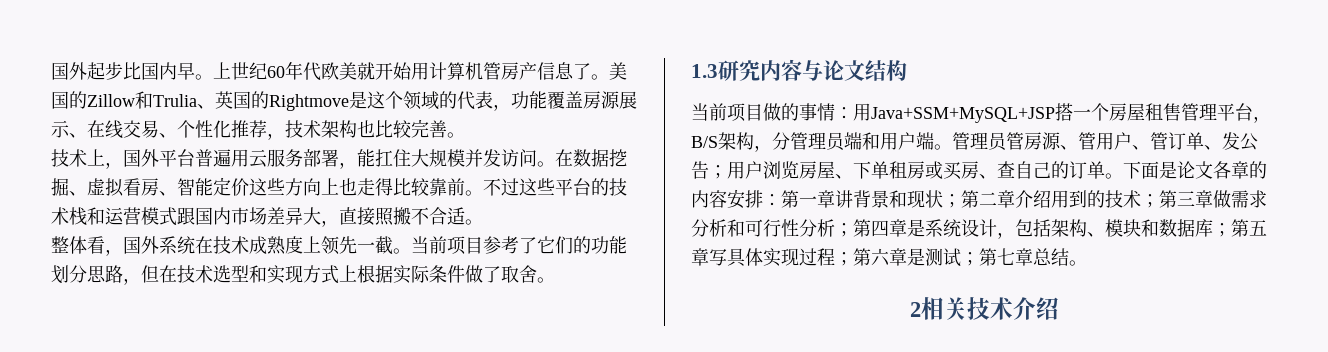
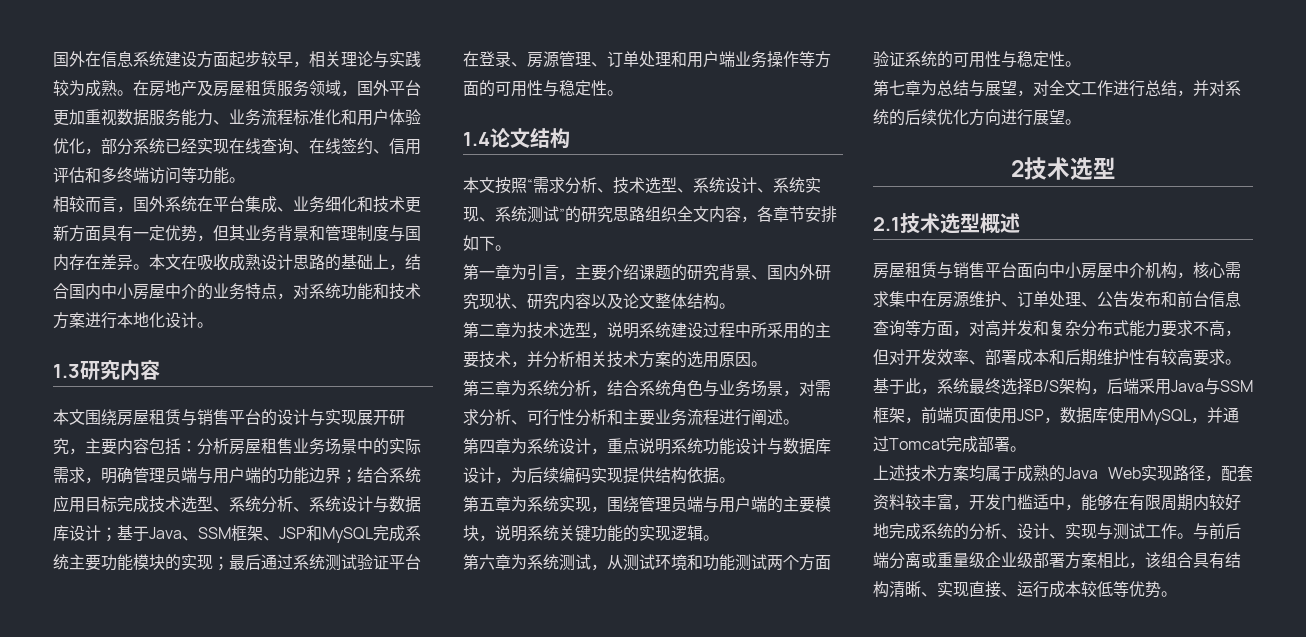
- 国外起步比国内早。上世纪60年代欧美就开始用计算机管房产信息了。美国的Zillow和Trulia、英国的Rightmove是这个领域的代表，功能覆盖房源展示、在线交易、个性化推荐，技术架构也比较完善。
- 技术上，国外平台普遍用云服务部署，能扛住大规模并发访问。在数据挖掘、虚拟看房、智能定价这些方向上也走得比较靠前。不过这些平台的技术栈和运营模式跟国内市场差异大，直接照搬不合适。
- 整体看，国外系统在技术成熟度上领先一截。当前项目参考了它们的功能划分思路，但在技术选型和实现方式上根据实际条件做了取舍。
- 1.3研究内容与论文结构
- 当前项目做的事情：用Java+SSM+MySQL+JSP搭一个房屋租售管理平台，B/S架构，分管理员端和用户端。管理员管房源、管用户、管订单、发公告；用户浏览房屋、下单租房或买房、查自己的订单。下面是论文各章的内容安排：第一章讲背景和现状；第二章介绍用到的技术；第三章做需求分析和可行性分析；第四章是系统设计，包括架构、模块和数据库；第五章写具体实现过程；第六章是测试；第七章总结。
- 2相关技术介绍
+ 国外在信息系统建设方面起步较早，相关理论与实践较为成熟。在房地产及房屋租赁服务领域，国外平台更加重视数据服务能力、业务流程标准化和用户体验优化，部分系统已经实现在线查询、在线签约、信用评估和多终端访问等功能。
+ 相较而言，国外系统在平台集成、业务细化和技术更新方面具有一定优势，但其业务背景和管理制度与国内存在差异。本文在吸收成熟设计思路的基础上，结合国内中小房屋中介的业务特点，对系统功能和技术方案进行本地化设计。
+ 1.3研究内容
+ 本文围绕房屋租赁与销售平台的设计与实现展开研究，主要内容包括：分析房屋租售业务场景中的实际需求，明确管理员端与用户端的功能边界；结合系统应用目标完成技术选型、系统分析、系统设计与数据库设计；基于Java、SSM框架、JSP和MySQL完成系统主要功能模块的实现；最后通过系统测试验证平台在登录、房源管理、订单处理和用户端业务操作等方面的可用性与稳定性。
+ 1.4论文结构
+ 本文按照“需求分析、技术选型、系统设计、系统实现、系统测试”的研究思路组织全文内容，各章节安排如下。
+ 第一章为引言，主要介绍课题的研究背景、国内外研究现状、研究内容以及论文整体结构。
+ 第二章为技术选型，说明系统建设过程中所采用的主要技术，并分析相关技术方案的选用原因。
+ 第三章为系统分析，结合系统角色与业务场景，对需求分析、可行性分析和主要业务流程进行阐述。
+ 第四章为系统设计，重点说明系统功能设计与数据库设计，为后续编码实现提供结构依据。
+ 第五章为系统实现，围绕管理员端与用户端的主要模块，说明系统关键功能的实现逻辑。
+ 第六章为系统测试，从测试环境和功能测试两个方面验证系统的可用性与稳定性。
+ 第七章为总结与展望，对全文工作进行总结，并对系统的后续优化方向进行展望。
+ 2技术选型
+ 2.1技术选型概述
+ 房屋租赁与销售平台面向中小房屋中介机构，核心需求集中在房源维护、订单处理、公告发布和前台信息查询等方面，对高并发和复杂分布式能力要求不高，但对开发效率、部署成本和后期维护性有较高要求。基于此，系统最终选择B/S架构，后端采用Java与SSM框架，前端页面使用JSP，数据库使用MySQL，并通过Tomcat完成部署。
+ 上述技术方案均属于成熟的Java Web实现路径，配套资料较丰富，开发门槛适中，能够在有限周期内较好地完成系统的分析、设计、实现与测试工作。与前后端分离或重量级企业级部署方案相比，该组合具有结构清晰、实现直接、运行成本较低等优势。

